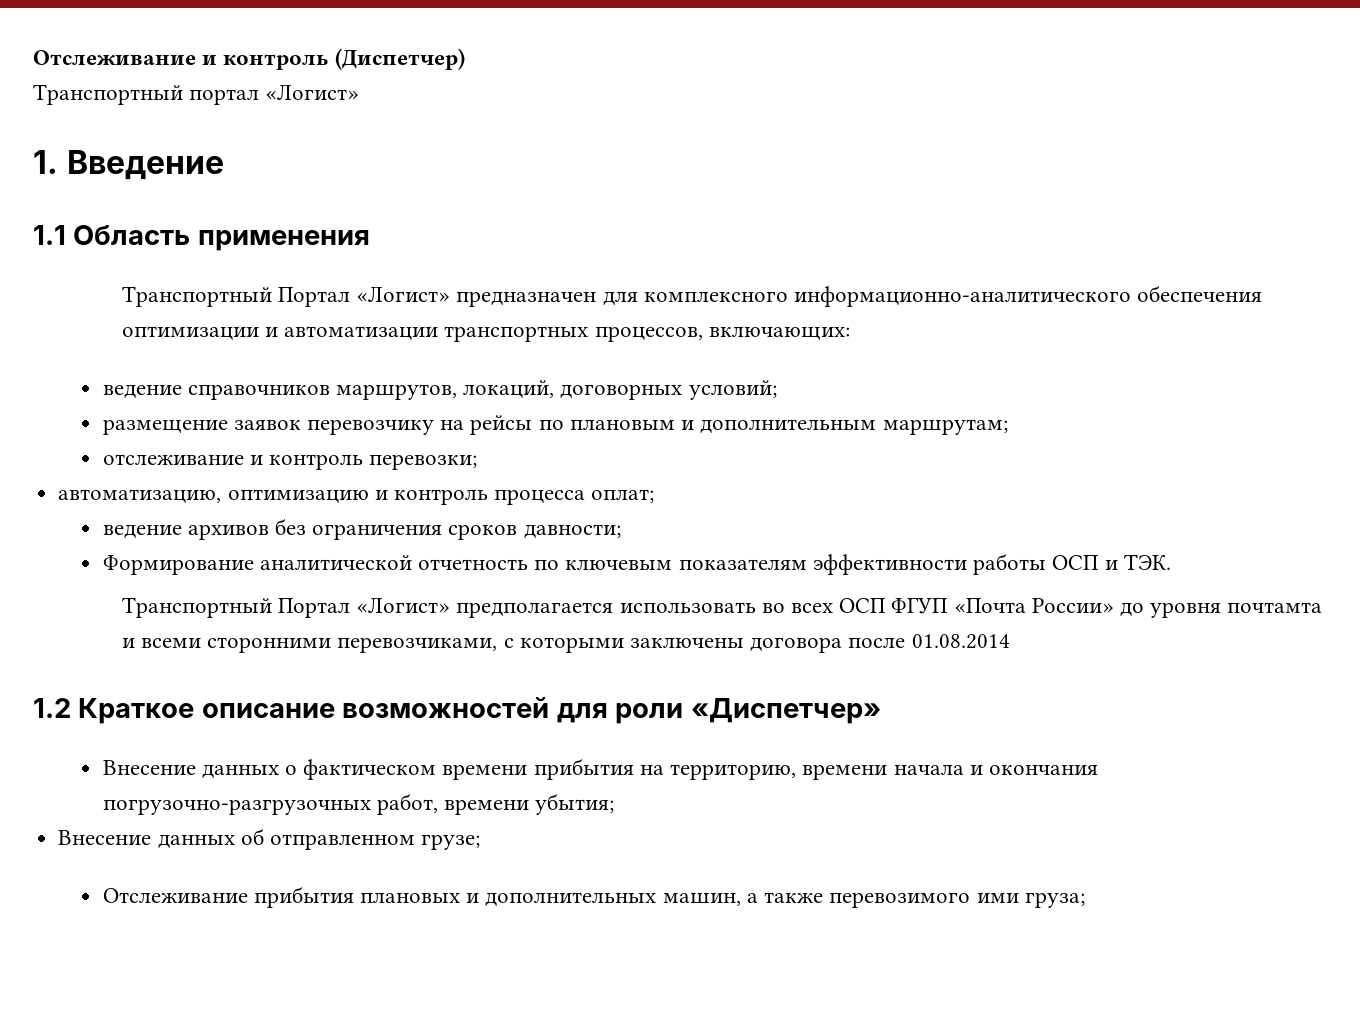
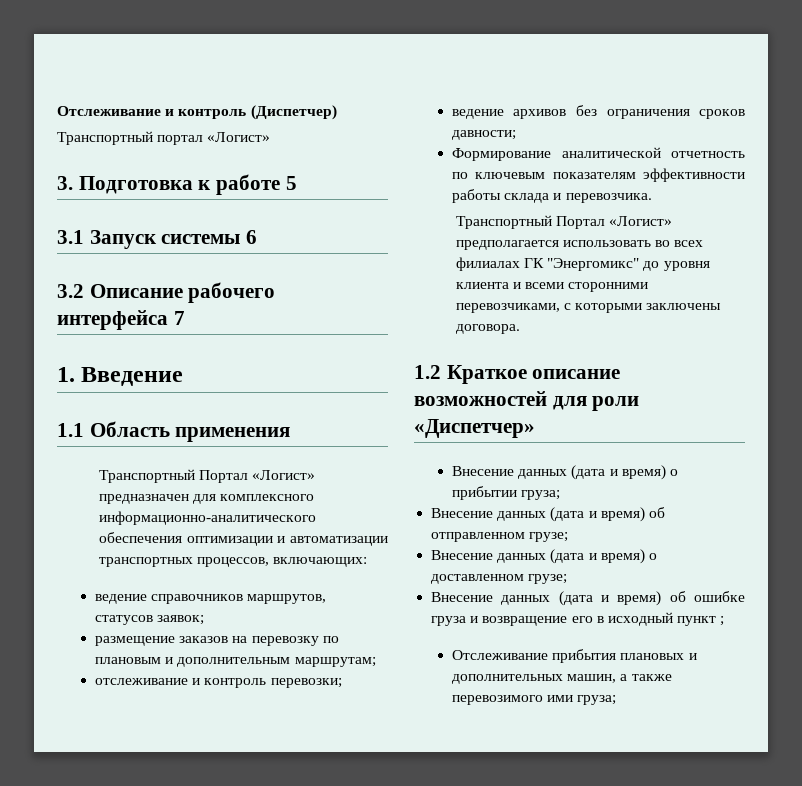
+ 3. Подготовка к работе 5
+ 3.1 Запуск системы 6
+ 3.2 Описание рабочего интерфейса 7
- ведение справочников маршрутов, локаций, договорных условий;
- размещение заявок перевозчику на рейсы по плановым и дополнительным маршрутам;
+ ведение справочников маршрутов, статусов заявок;
+ размещение заказов на перевозку по плановым и дополнительным маршрутам;
- автоматизацию, оптимизацию и контроль процесса оплат;
- Формирование аналитической отчетность по ключевым показателям эффективности работы ОСП и ТЭК.
+ Формирование аналитической отчетность по ключевым показателям эффективности работы склада и перевозчика.
- Транспортный Портал «Логист» предполагается использовать во всех ОСП ФГУП «Почта России» до уровня почтамта и всеми сторонними перевозчиками, с которыми заключены договора после 01.08.2014
+ Транспортный Портал «Логист» предполагается использовать во всех филиалах ГК "Энергомикс" до уровня клиента и всеми сторонними перевозчиками, с которыми заключены договора.
- Внесение данных о фактическом времени прибытия на территорию, времени начала и окончания погрузочно-разгрузочных работ, времени убытия;
- Внесение данных об отправленном грузе;
+ Внесение данных (дата и время) о прибытии груза;
+ Внесение данных (дата и время) об отправленном грузе;
+ Внесение данных (дата и время) о доставленном грузе;
+ Внесение данных (дата и время) об ошибке груза и возвращение его в исходный пункт ;

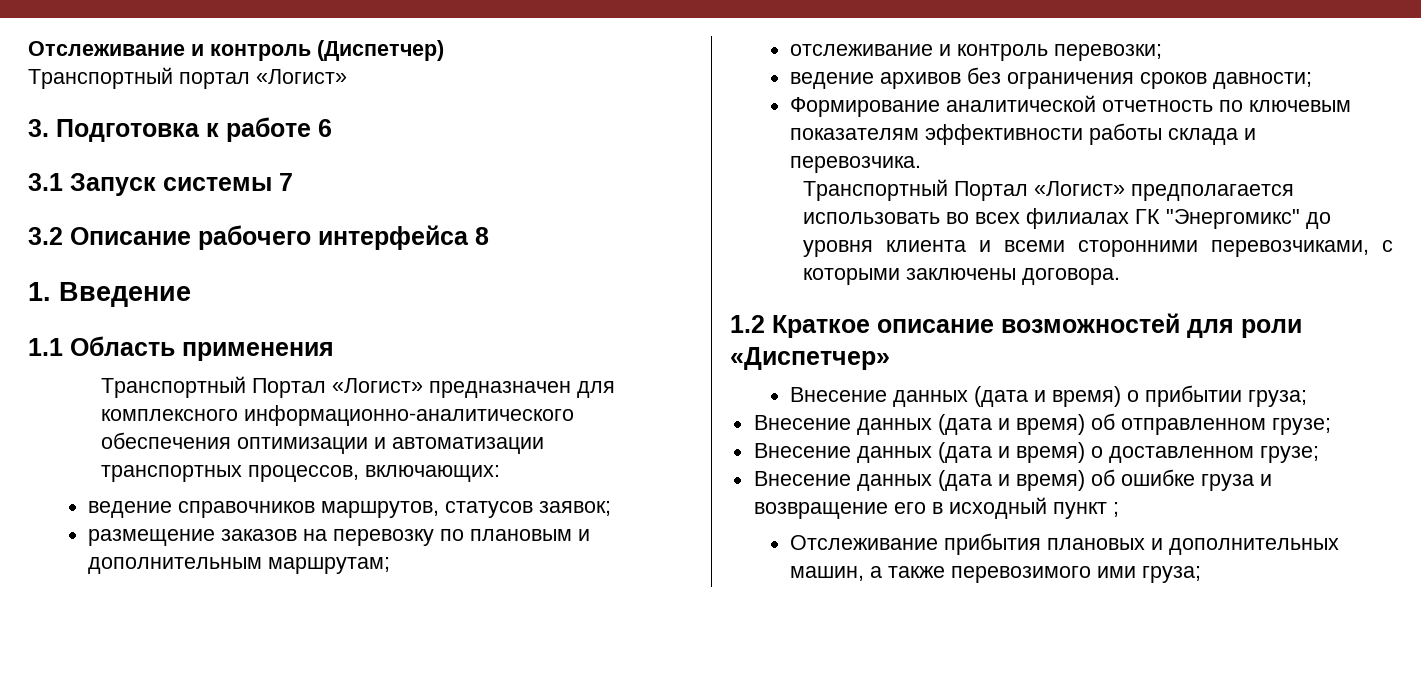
- 3. Подготовка к работе 5
+ 3. Подготовка к работе 6
- 3.1 Запуск системы 6
+ 3.1 Запуск системы 7
- 3.2 Описание рабочего интерфейса 7
+ 3.2 Описание рабочего интерфейса 8

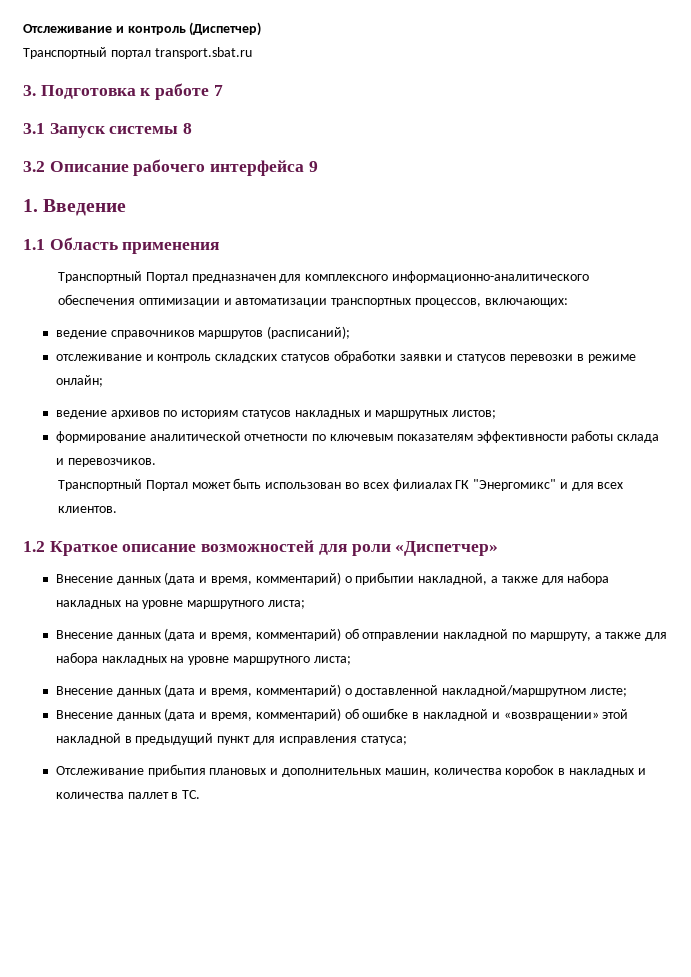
- Транспортный портал «Логист»
+ Транспортный портал transport.sbat.ru
- 3. Подготовка к работе 6
+ 3. Подготовка к работе 7
- 3.1 Запуск системы 7
+ 3.1 Запуск системы 8
- 3.2 Описание рабочего интерфейса 8
+ 3.2 Описание рабочего интерфейса 9
- Транспортный Портал «Логист» предназначен для комплексного информационно-аналитического обеспечения оптимизации и автоматизации транспортных процессов, включающих:
+ Транспортный Портал предназначен для комплексного информационно-аналитического обеспечения оптимизации и автоматизации транспортных процессов, включающих:
- ведение справочников маршрутов, статусов заявок;
- размещение заказов на перевозку по плановым и дополнительным маршрутам;
- отслеживание и контроль перевозки;
- ведение архивов без ограничения сроков давности;
- Формирование аналитической отчетность по ключевым показателям эффективности работы склада и перевозчика.
- Транспортный Портал «Логист» предполагается использовать во всех филиалах ГК "Энергомикс" до уровня клиента и всеми сторонними перевозчиками, с которыми заключены договора.
+ ведение справочников маршрутов (расписаний);
+ отслеживание и контроль складских статусов обработки заявки и статусов перевозки в режиме онлайн;
+ ведение архивов по историям статусов накладных и маршрутных листов;
+ формирование аналитической отчетности по ключевым показателям эффективности работы склада и перевозчиков.
+ Транспортный Портал может быть использован во всех филиалах ГК "Энергомикс" и для всех клиентов.
- Внесение данных (дата и время) о прибытии груза;
- Внесение данных (дата и время) об отправленном грузе;
- Внесение данных (дата и время) о доставленном грузе;
- Внесение данных (дата и время) об ошибке груза и возвращение его в исходный пункт ;
+ Внесение данных (дата и время, комментарий) о прибытии накладной, а также для набора накладных на уровне маршрутного листа;
+ Внесение данных (дата и время, комментарий) об отправлении накладной по маршруту, а также для набора накладных на уровне маршрутного листа;
+ Внесение данных (дата и время, комментарий) о доставленной накладной/маршрутном листе;
+ Внесение данных (дата и время, комментарий) об ошибке в накладной и «возвращении» этой накладной в предыдущий пункт для исправления статуса;
- Отслеживание прибытия плановых и дополнительных машин, а также перевозимого ими груза;
+ Отслеживание прибытия плановых и дополнительных машин, количества коробок в накладных и количества паллет в ТС.

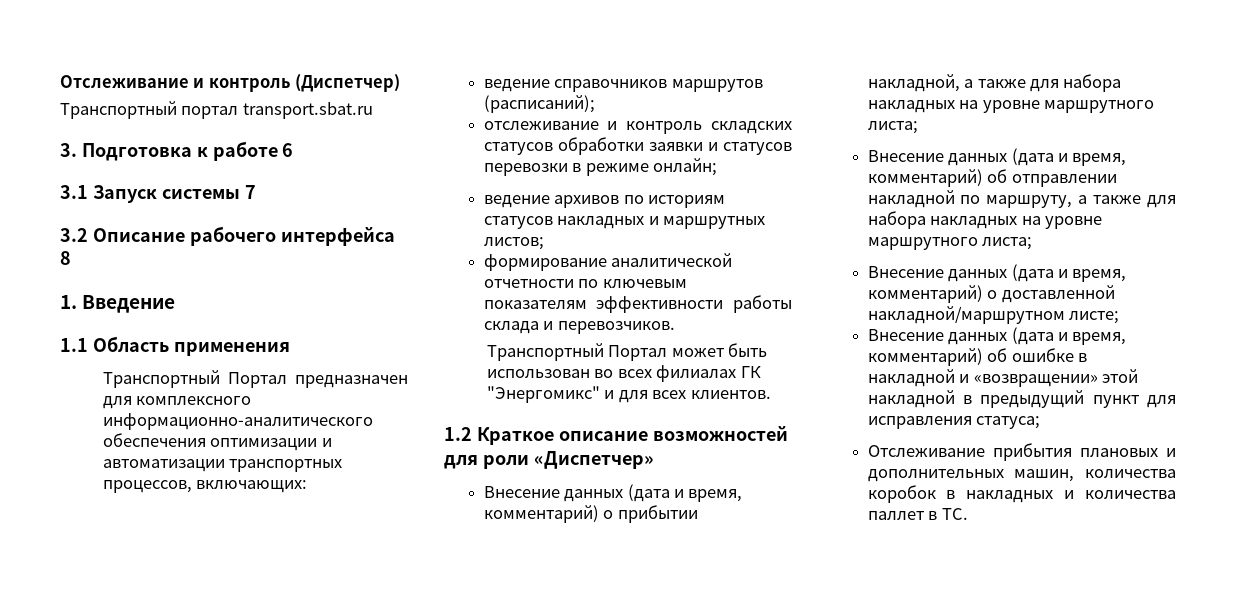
- 3. Подготовка к работе 7
+ 3. Подготовка к работе 6
- 3.1 Запуск системы 8
+ 3.1 Запуск системы 7
- 3.2 Описание рабочего интерфейса 9
+ 3.2 Описание рабочего интерфейса 8

